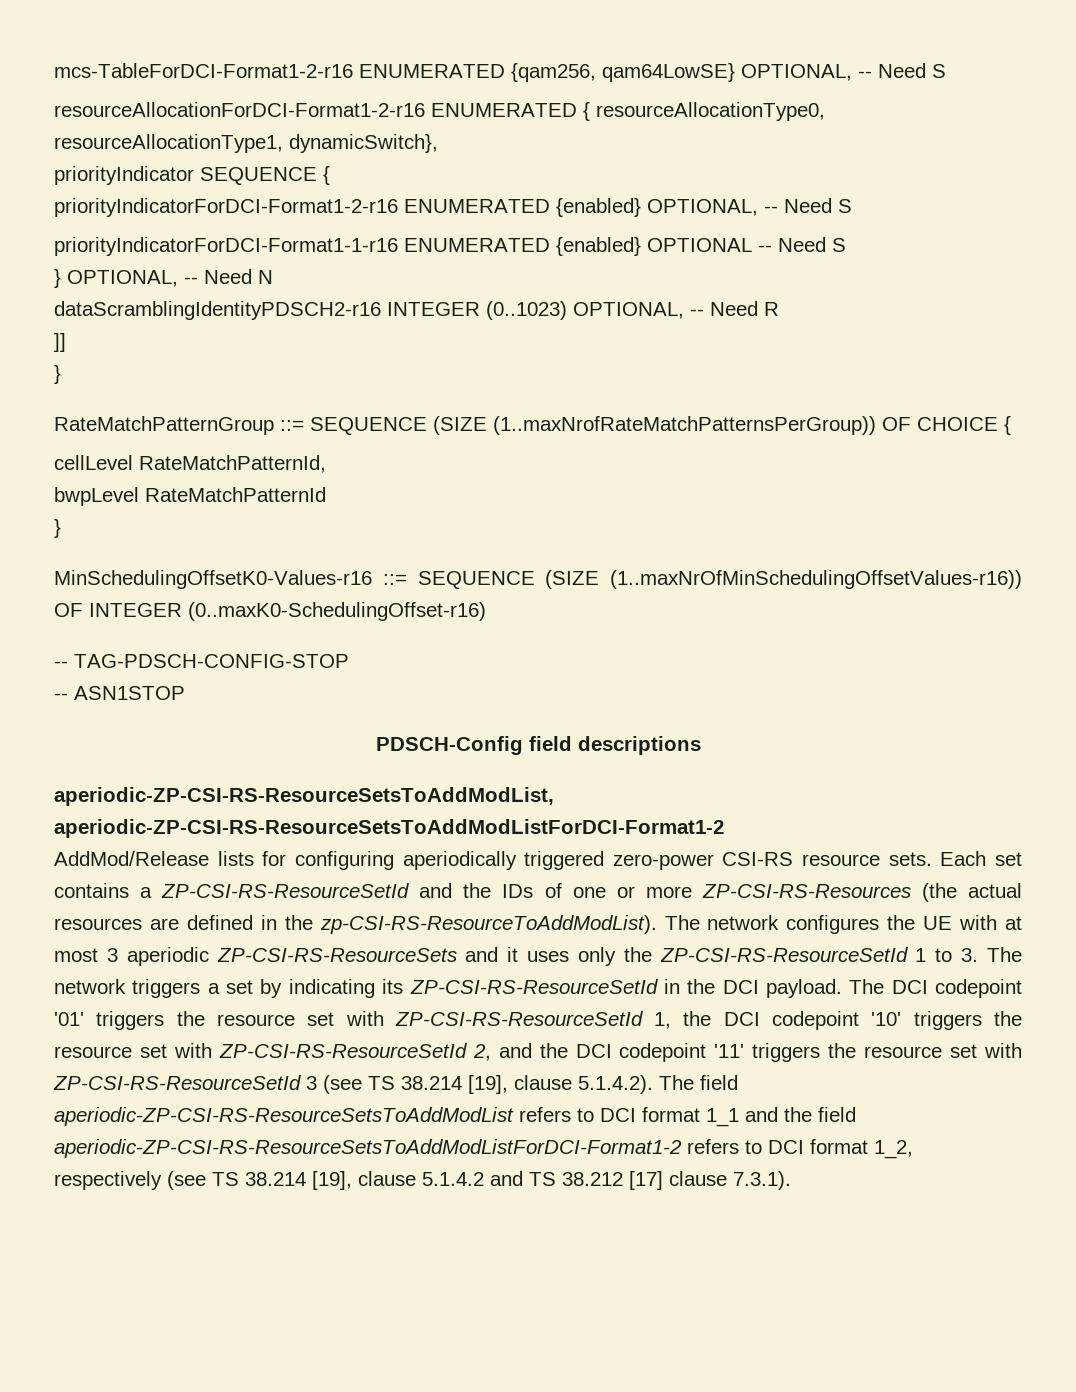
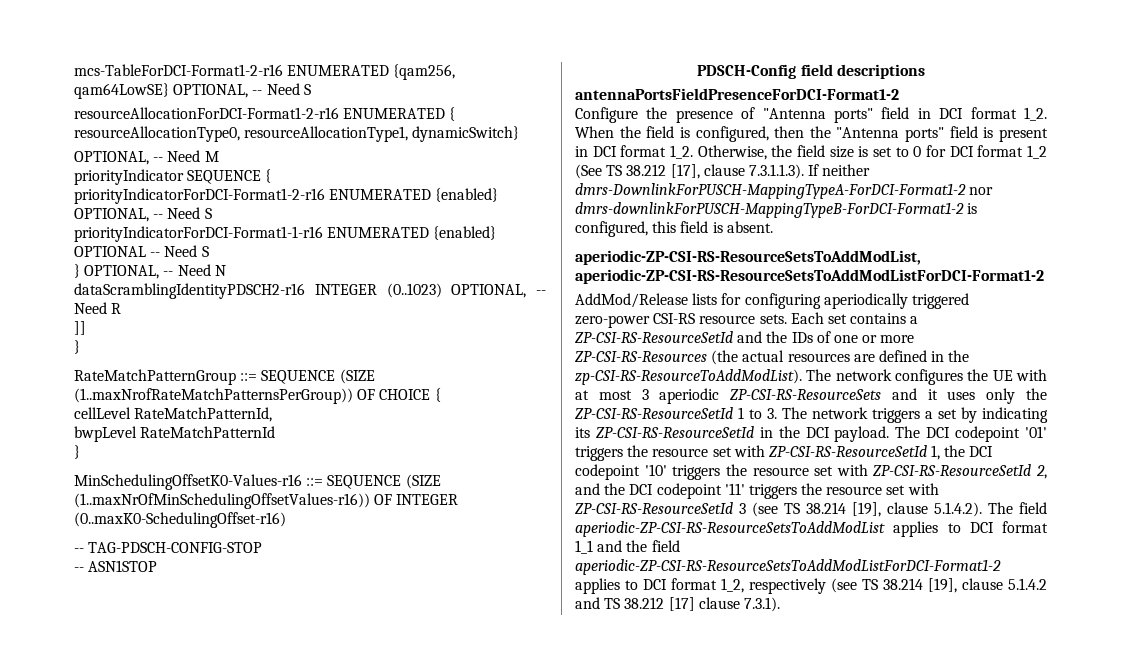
- resourceAllocationForDCI-Format1-2-r16 ENUMERATED { resourceAllocationType0, resourceAllocationType1, dynamicSwitch},
+ resourceAllocationForDCI-Format1-2-r16 ENUMERATED { resourceAllocationType0, resourceAllocationType1, dynamicSwitch}
+ OPTIONAL, -- Need M
+ antennaPortsFieldPresenceForDCI-Format1-2
+ Configure the presence of "Antenna ports" field in DCI format 1_2. When the field is configured, then the "Antenna ports" field is present in DCI format 1_2. Otherwise, the field size is set to 0 for DCI format 1_2 (See TS 38.212 [17], clause 7.3.1.1.3). If neither dmrs-DownlinkForPUSCH-MappingTypeA-ForDCI-Format1-2 nor dmrs-downlinkForPUSCH-MappingTypeB-ForDCI-Format1-2 is configured, this field is absent.
- The DCI codepoint '01' triggers the resource set with ZP-CSI-RS-ResourceSetId 1, the DCI codepoint '10' triggers the resource set with ZP-CSI-RS-ResourceSetId 2, and the DCI codepoint '11' triggers the resource set with ZP-CSI-RS-ResourceSetId 3 (see TS 38.214 [19], clause 5.1.4.2). The field aperiodic-ZP-CSI-RS-ResourceSetsToAddModList refers to DCI format 1_1 and the field aperiodic-ZP-CSI-RS-ResourceSetsToAddModListForDCI-Format1-2 refers to DCI format 1_2, respectively (see TS 38.214 [19], clause 5.1.4.2 and TS 38.212 [17] clause 7.3.1).
+ The DCI codepoint '01' triggers the resource set with ZP-CSI-RS-ResourceSetId 1, the DCI codepoint '10' triggers the resource set with ZP-CSI-RS-ResourceSetId 2, and the DCI codepoint '11' triggers the resource set with ZP-CSI-RS-ResourceSetId 3 (see TS 38.214 [19], clause 5.1.4.2). The field aperiodic-ZP-CSI-RS-ResourceSetsToAddModList applies to DCI format 1_1 and the field aperiodic-ZP-CSI-RS-ResourceSetsToAddModListForDCI-Format1-2 applies to DCI format 1_2, respectively (see TS 38.214 [19], clause 5.1.4.2 and TS 38.212 [17] clause 7.3.1).

